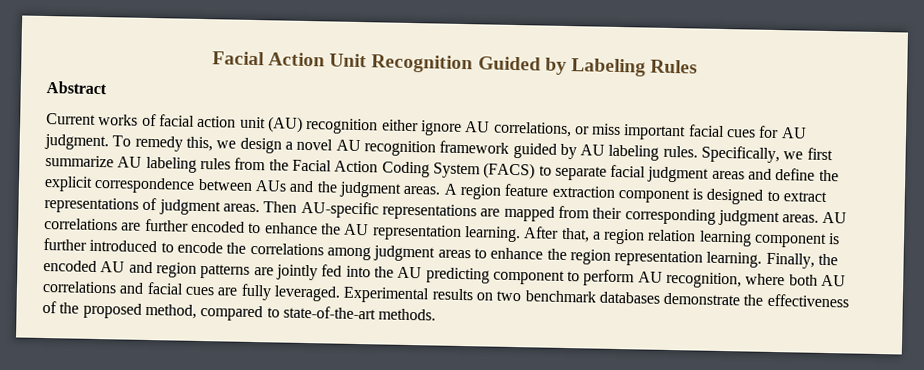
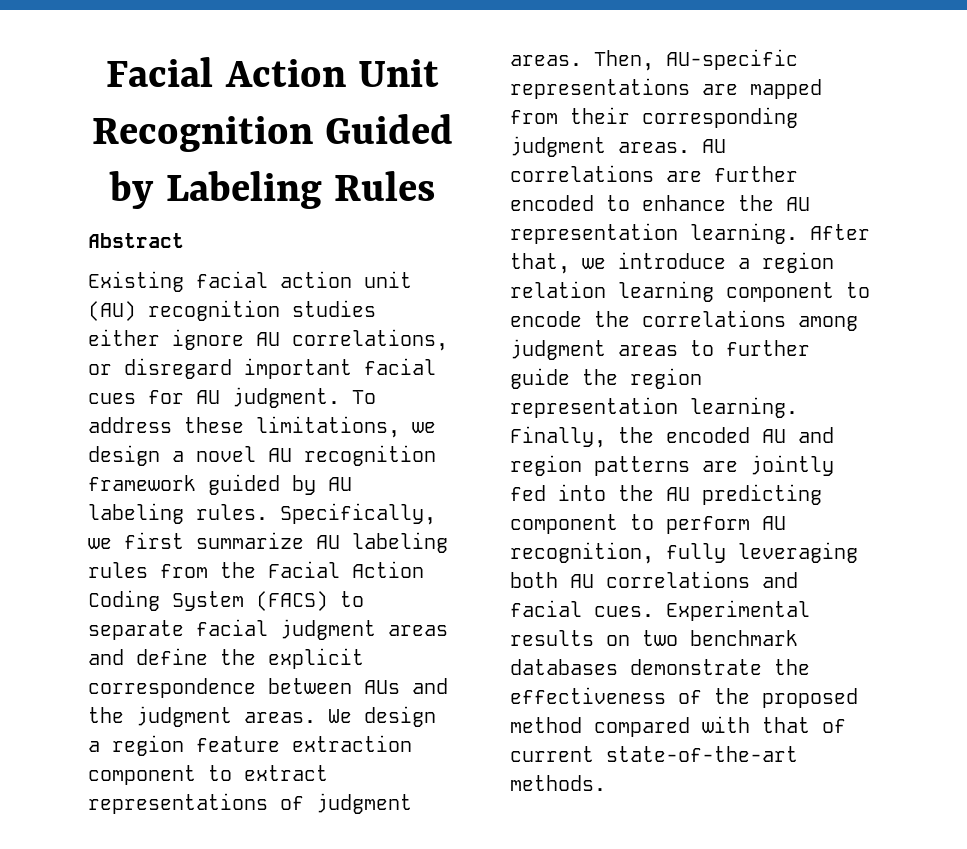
- Current works of facial action unit (AU) recognition either ignore AU correlations, or miss important facial cues for AU judgment.
+ Existing facial action unit (AU) recognition studies either ignore AU correlations, or disregard important facial cues for AU judgment.
- To remedy this, we design a novel AU recognition framework guided by AU labeling rules.
+ To address these limitations, we design a novel AU recognition framework guided by AU labeling rules.
- A region feature extraction component is designed to extract representations of judgment areas.
+ We design a region feature extraction component to extract representations of judgment areas.
- Then AU-specific representations are mapped from their corresponding judgment areas.
+ Then, AU-specific representations are mapped from their corresponding judgment areas.
- After that, a region relation learning component is further introduced to encode the correlations among judgment areas to enhance the region representation learning.
+ After that, we introduce a region relation learning component to encode the correlations among judgment areas to further guide the region representation learning.
- Finally, the encoded AU and region patterns are jointly fed into the AU predicting component to perform AU recognition, where both AU correlations and facial cues are fully leveraged.
+ Finally, the encoded AU and region patterns are jointly fed into the AU predicting component to perform AU recognition, fully leveraging both AU correlations and facial cues.
- Experimental results on two benchmark databases demonstrate the effectiveness of the proposed method, compared to state-of-the-art methods.
+ Experimental results on two benchmark databases demonstrate the effectiveness of the proposed method compared with that of current state-of-the-art methods.

